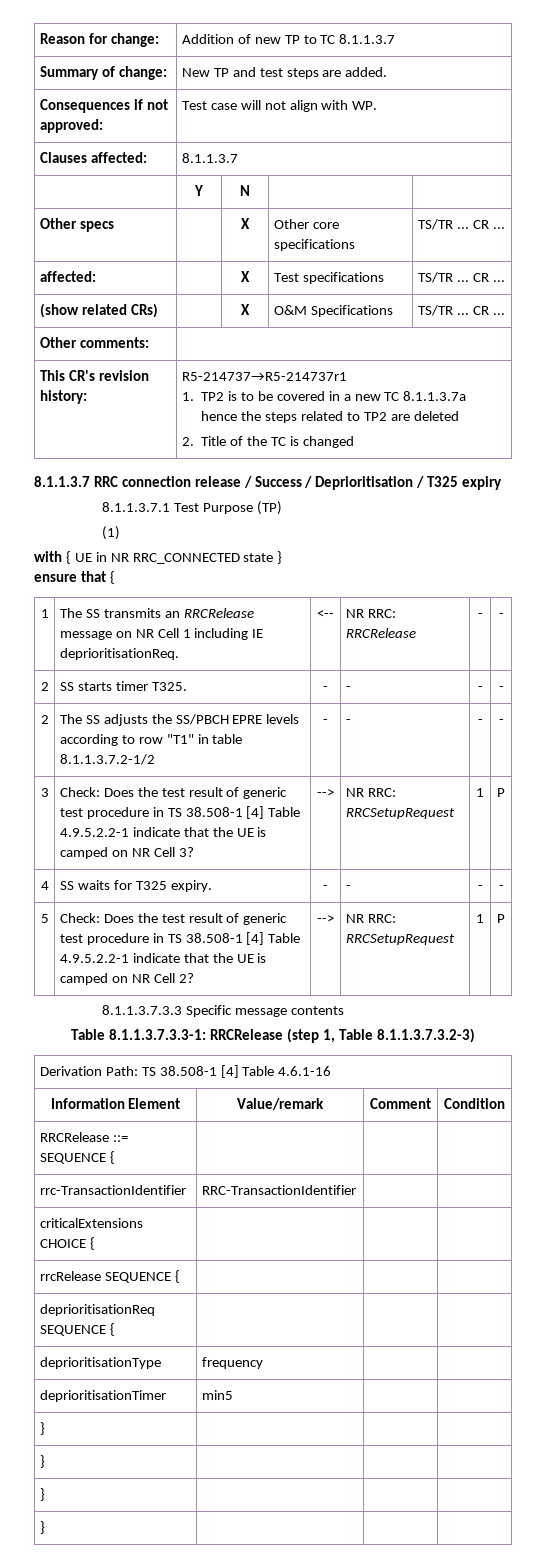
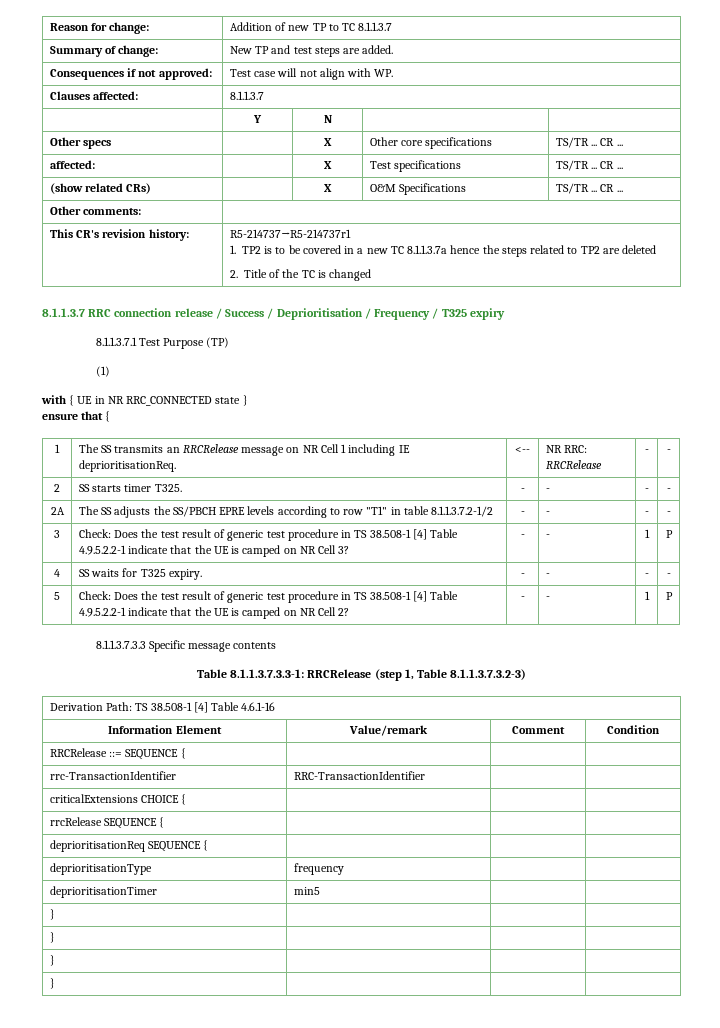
- 8.1.1.3.7 RRC connection release / Success / Deprioritisation / T325 expiry
+ 8.1.1.3.7 RRC connection release / Success / Deprioritisation / Frequency / T325 expiry
- 2 | The SS adjusts the SS/PBCH EPRE levels according to row "T1" in table 8.1.1.3.7.2-1/2 | - | - | - | -
+ 2A | The SS adjusts the SS/PBCH EPRE levels according to row "T1" in table 8.1.1.3.7.2-1/2 | - | - | - | -
- 3 | Check: Does the test result of generic test procedure in TS 38.508-1 [4] Table 4.9.5.2.2-1 indicate that the UE is camped on NR Cell 3? | --> | NR RRC: RRCSetupRequest | 1 | P
+ 3 | Check: Does the test result of generic test procedure in TS 38.508-1 [4] Table 4.9.5.2.2-1 indicate that the UE is camped on NR Cell 3? | - | - | 1 | P
- 5 | Check: Does the test result of generic test procedure in TS 38.508-1 [4] Table 4.9.5.2.2-1 indicate that the UE is camped on NR Cell 2? | --> | NR RRC: RRCSetupRequest | 1 | P
+ 5 | Check: Does the test result of generic test procedure in TS 38.508-1 [4] Table 4.9.5.2.2-1 indicate that the UE is camped on NR Cell 2? | - | - | 1 | P

